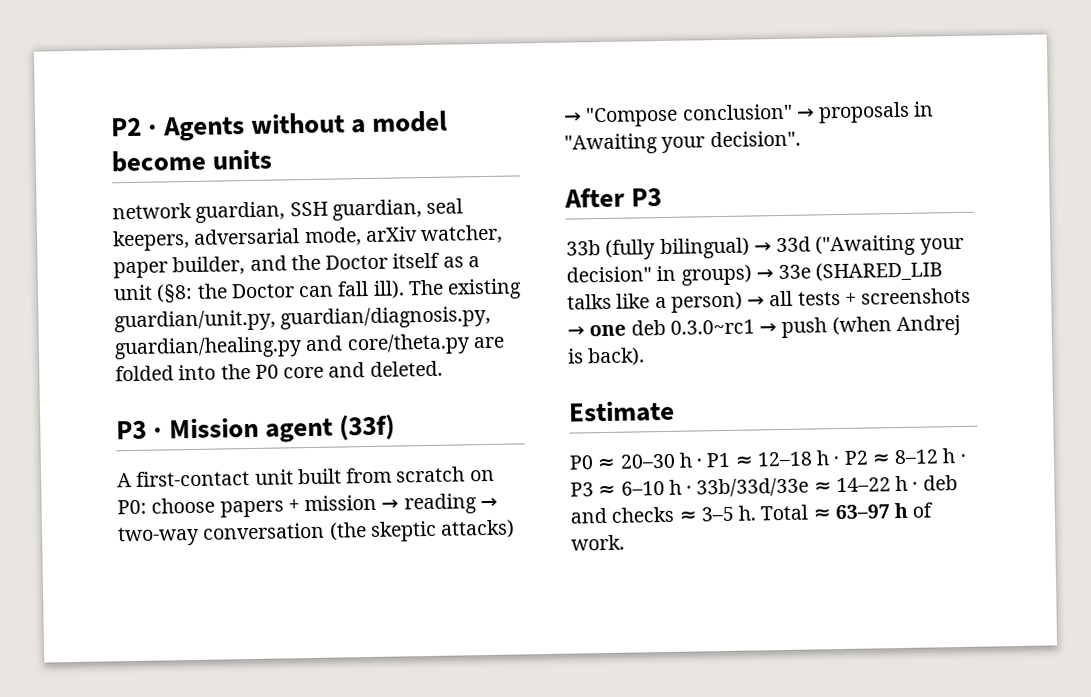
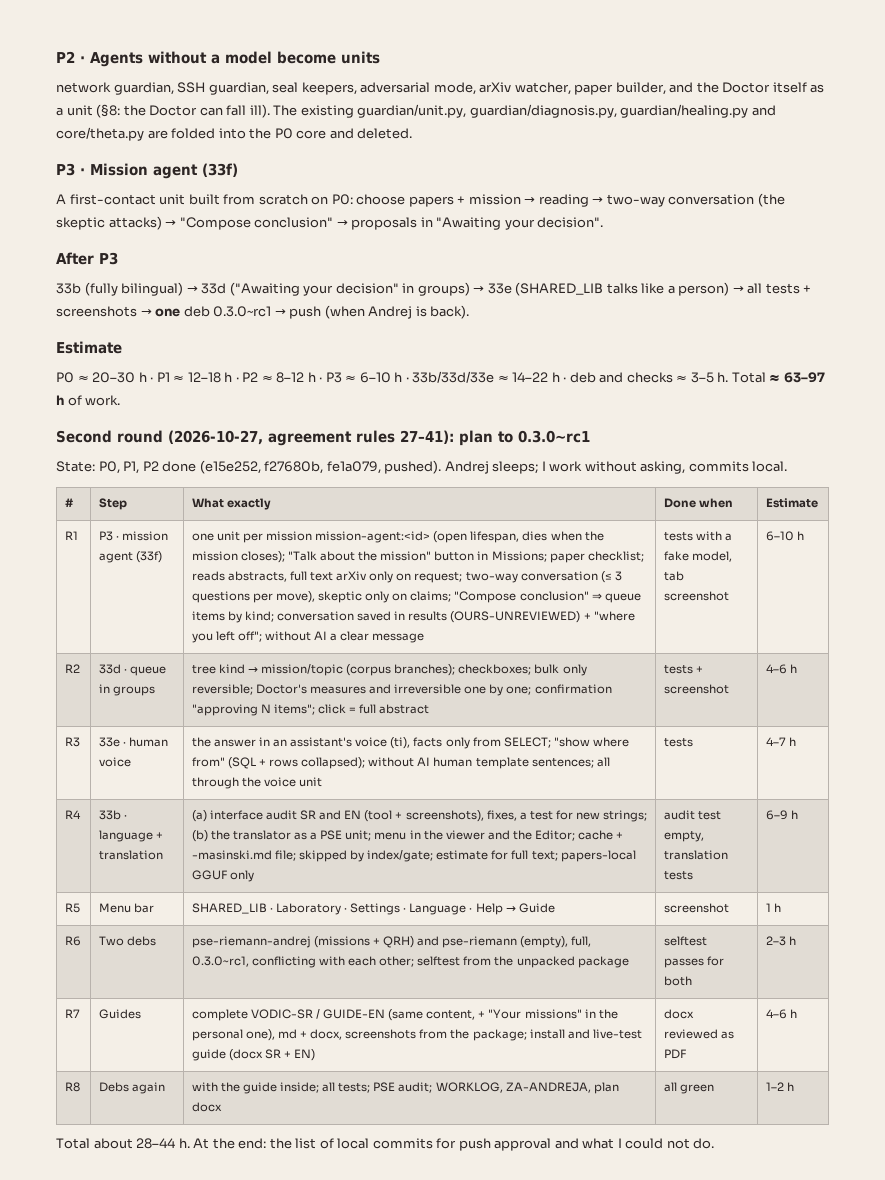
+ Second round (2026-10-27, agreement rules 27–41): plan to 0.3.0~rc1
+ State: P0, P1, P2 done (e15e252, f27680b, fe1a079, pushed). Andrej sleeps; I work without asking, commits local.
+ # | Step | What exactly | Done when | Estimate
+ R1 | P3 · mission agent (33f) | one unit per mission mission-agent:<id> (open lifespan, dies when the mission closes); "Talk about the mission" button in Missions; paper checklist; reads abstracts, full text arXiv only on request; two-way conversation (≤ 3 questions per move), skeptic only on claims; "Compose conclusion" ⇒ queue items by kind; conversation saved in results (OURS-UNREVIEWED) + "where you left off"; without AI a clear message | tests with a fake model, tab screenshot | 6–10 h
+ R2 | 33d · queue in groups | tree kind → mission/topic (corpus branches); checkboxes; bulk only reversible; Doctor's measures and irreversible one by one; confirmation "approving N items"; click = full abstract | tests + screenshot | 4–6 h
+ R3 | 33e · human voice | the answer in an assistant's voice (ti), facts only from SELECT; "show where from" (SQL + rows collapsed); without AI human template sentences; all through the voice unit | tests | 4–7 h
+ R4 | 33b · language + translation | (a) interface audit SR and EN (tool + screenshots), fixes, a test for new strings; (b) the translator as a PSE unit; menu in the viewer and the Editor; cache + -masinski.md file; skipped by index/gate; estimate for full text; papers-local GGUF only | audit test empty, translation tests | 6–9 h
+ R5 | Menu bar | SHARED_LIB · Laboratory · Settings · Language · Help → Guide | screenshot | 1 h
+ R6 | Two debs | pse-riemann-andrej (missions + QRH) and pse-riemann (empty), full, 0.3.0~rc1, conflicting with each other; selftest from the unpacked package | selftest passes for both | 2–3 h
+ R7 | Guides | complete VODIC-SR / GUIDE-EN (same content, + "Your missions" in the personal one), md + docx, screenshots from the package; install and live-test guide (docx SR + EN) | docx reviewed as PDF | 4–6 h
+ R8 | Debs again | with the guide inside; all tests; PSE audit; WORKLOG, ZA-ANDREJA, plan docx | all green | 1–2 h
+ Total about 28–44 h. At the end: the list of local commits for push approval and what I could not do.

